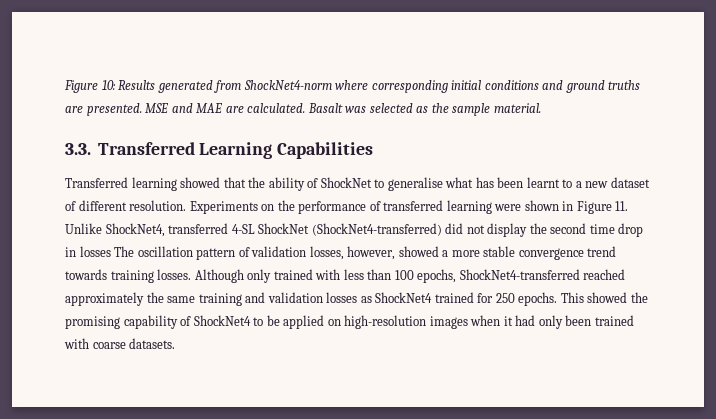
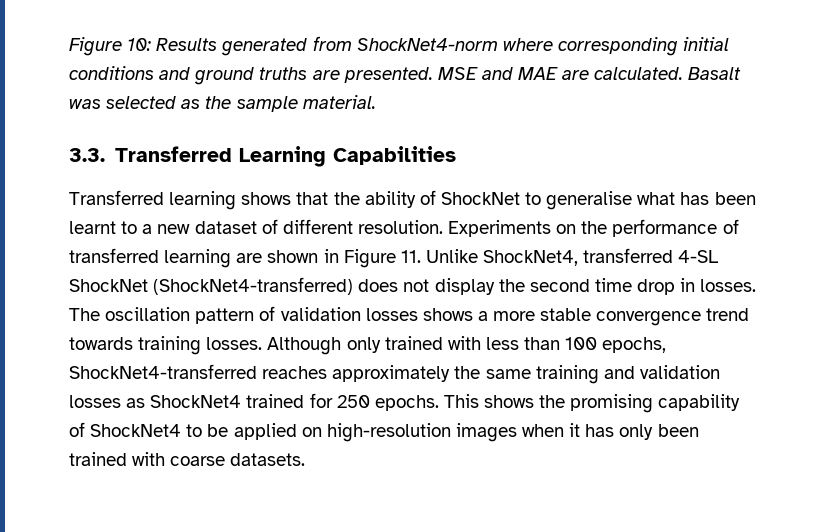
- Transferred learning showed that the ability of ShockNet to generalise what has been learnt to a new dataset of different resolution.
+ Transferred learning shows that the ability of ShockNet to generalise what has been learnt to a new dataset of different resolution.
- Experiments on the performance of transferred learning were shown in Figure 11. Unlike ShockNet4, transferred 4-SL ShockNet (ShockNet4-transferred) did not display the second time drop in losses The oscillation pattern of validation losses, however, showed a more stable convergence trend towards training losses.
+ Experiments on the performance of transferred learning are shown in Figure 11. Unlike ShockNet4, transferred 4-SL ShockNet (ShockNet4-transferred) does not display the second time drop in losses. The oscillation pattern of validation losses shows a more stable convergence trend towards training losses.
- Although only trained with less than 100 epochs, ShockNet4-transferred reached approximately the same training and validation losses as ShockNet4 trained for 250 epochs.
+ Although only trained with less than 100 epochs, ShockNet4-transferred reaches approximately the same training and validation losses as ShockNet4 trained for 250 epochs.
- This showed the promising capability of ShockNet4 to be applied on high-resolution images when it had only been trained with coarse datasets.
+ This shows the promising capability of ShockNet4 to be applied on high-resolution images when it has only been trained with coarse datasets.

